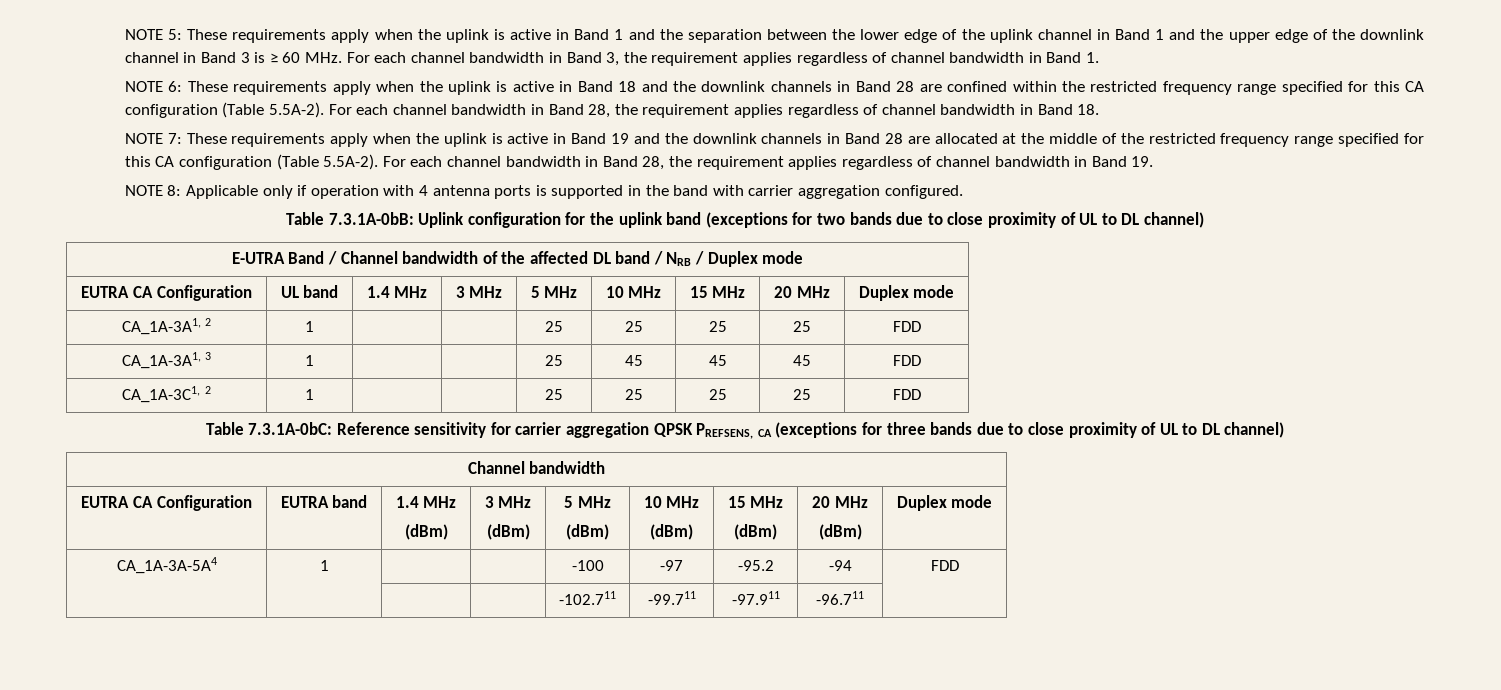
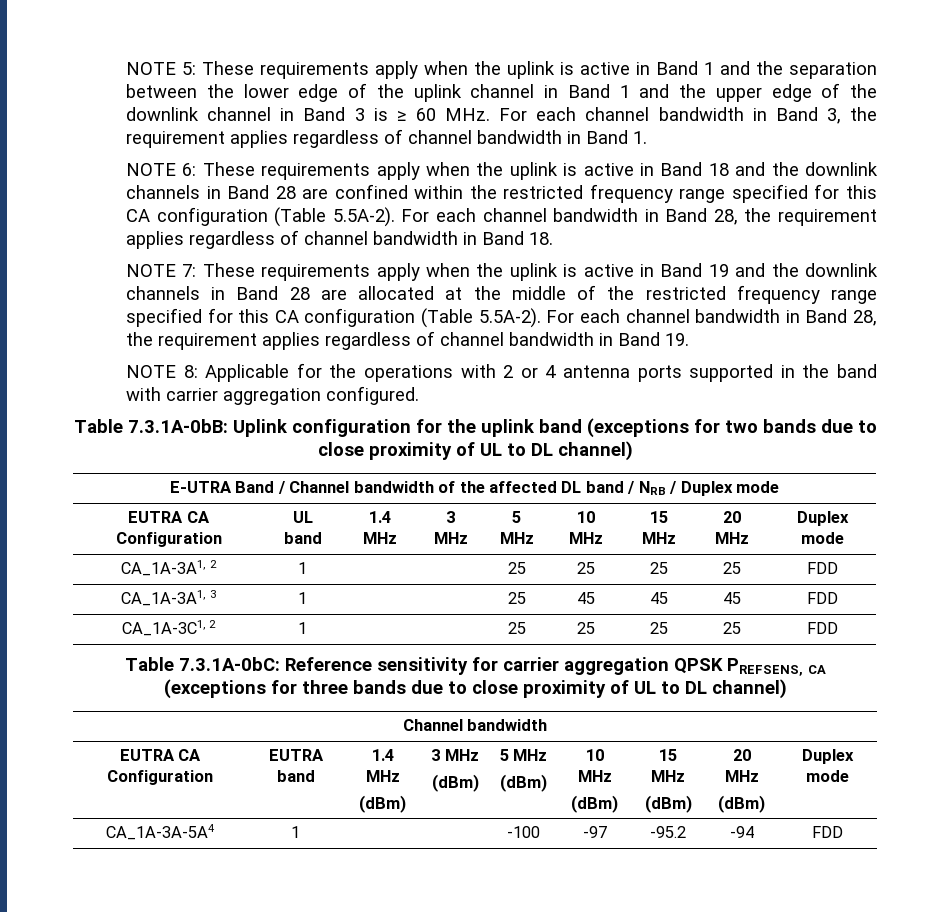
- NOTE 8: Applicable only if operation with 4 antenna ports is supported in the band with carrier aggregation configured.
+ NOTE 8: Applicable for the operations with 2 or 4 antenna ports supported in the band with carrier aggregation configured.
- | | | | -102.711 | -99.711 | -97.911 | -96.711 |

